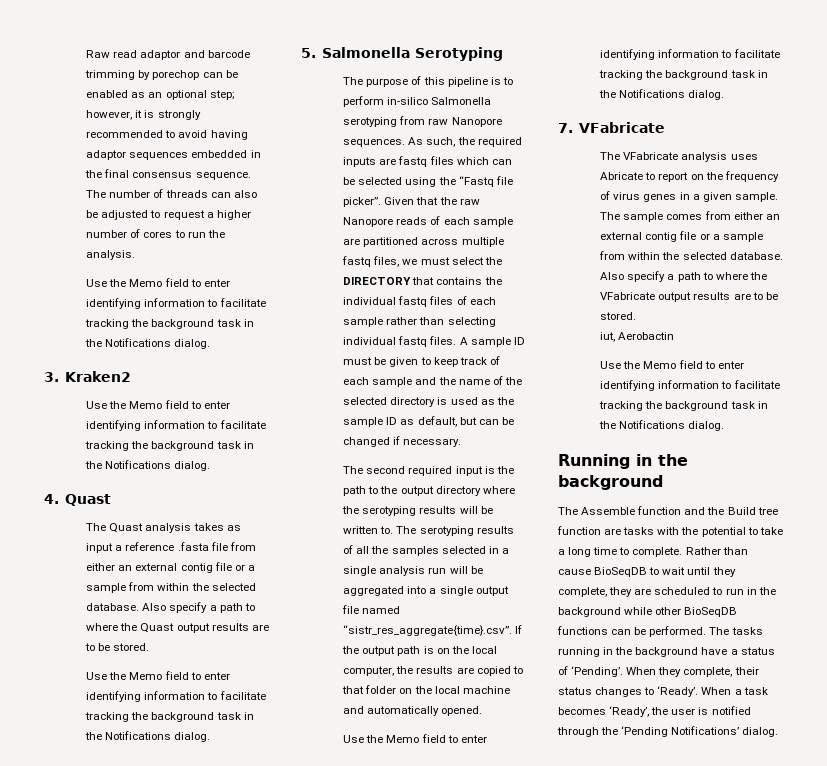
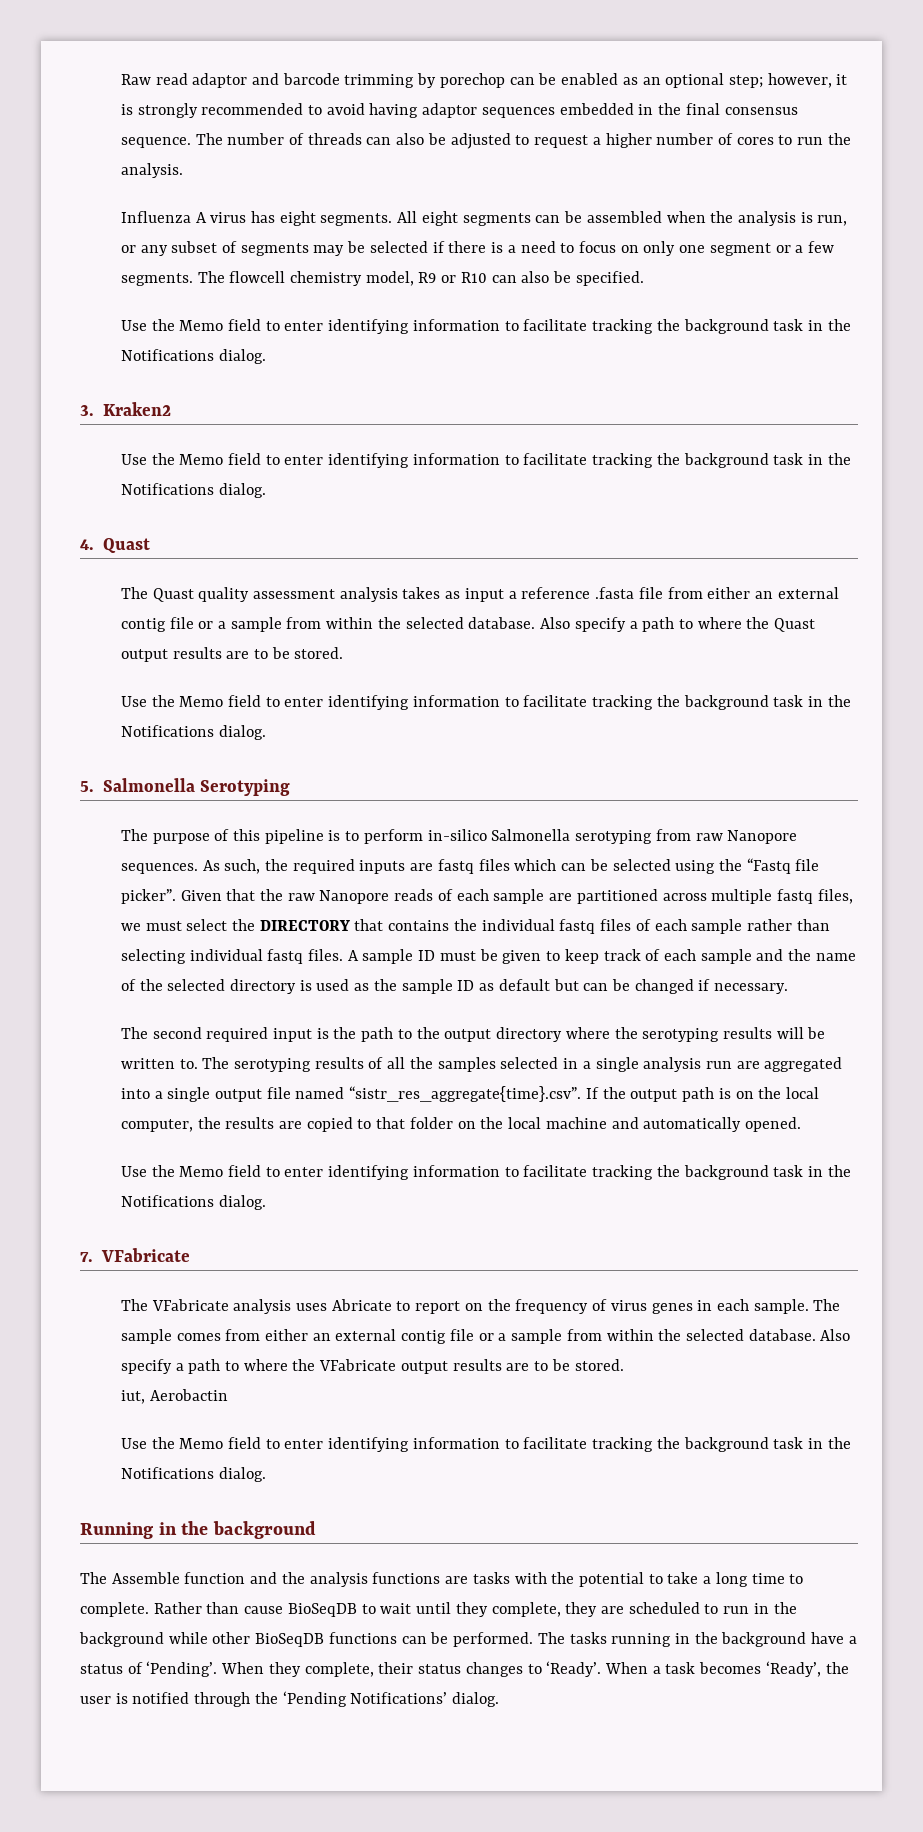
+ Influenza A virus has eight segments. All eight segments can be assembled when the analysis is run, or any subset of segments may be selected if there is a need to focus on only one segment or a few segments. The flowcell chemistry model, R9 or R10 can also be specified.
- The Quast analysis takes as input a reference .fasta file from either an external contig file or a sample from within the selected database.
+ The Quast quality assessment analysis takes as input a reference .fasta file from either an external contig file or a sample from within the selected database.
- A sample ID must be given to keep track of each sample and the name of the selected directory is used as the sample ID as default, but can be changed if necessary.
+ A sample ID must be given to keep track of each sample and the name of the selected directory is used as the sample ID as default but can be changed if necessary.
- The serotyping results of all the samples selected in a single analysis run will be aggregated into a single output file named “sistr_res_aggregate{time}.csv”. If the output path is on the local computer, the results are copied to that folder on the local machine and automatically opened.
+ The serotyping results of all the samples selected in a single analysis run are aggregated into a single output file named “sistr_res_aggregate{time}.csv”. If the output path is on the local computer, the results are copied to that folder on the local machine and automatically opened.
- The VFabricate analysis uses Abricate to report on the frequency of virus genes in a given sample.
+ The VFabricate analysis uses Abricate to report on the frequency of virus genes in each sample.
- The Assemble function and the Build tree function are tasks with the potential to take a long time to complete.
+ The Assemble function and the analysis functions are tasks with the potential to take a long time to complete.

